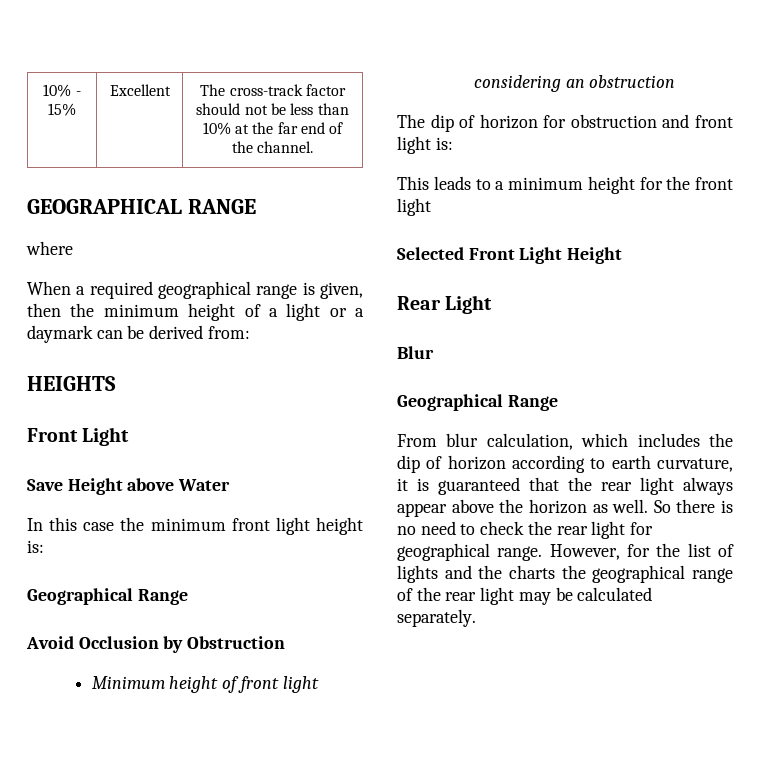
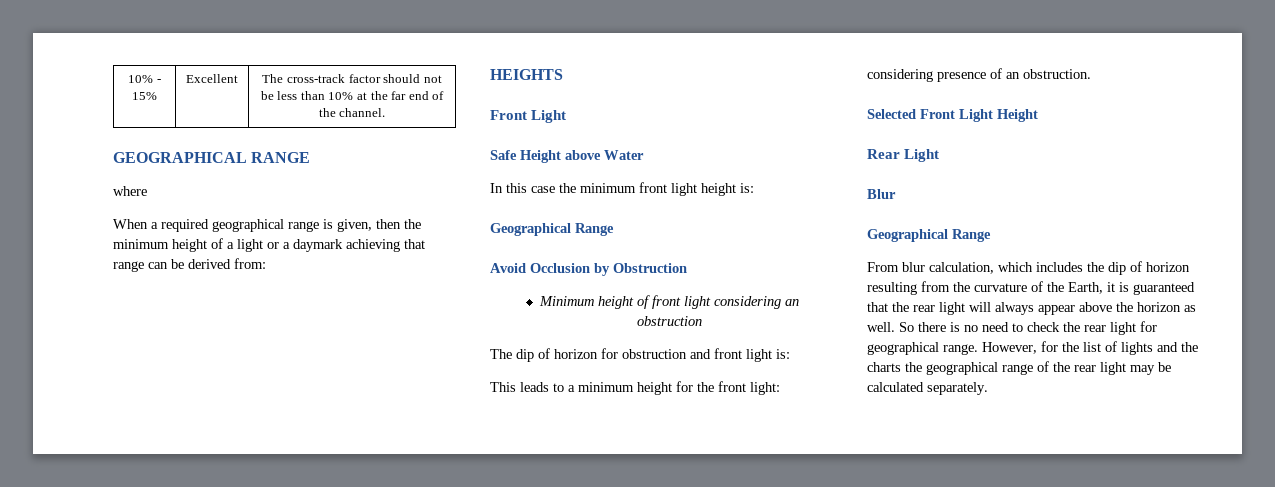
- When a required geographical range is given, then the minimum height of a light or a daymark can be derived from:
+ When a required geographical range is given, then the minimum height of a light or a daymark achieving that range can be derived from:
- Save Height above Water
+ Safe Height above Water
- This leads to a minimum height for the front light
+ This leads to a minimum height for the front light: considering presence of an obstruction.
- From blur calculation, which includes the dip of horizon according to earth curvature, it is guaranteed that the rear light always appear above the horizon as well.
+ From blur calculation, which includes the dip of horizon resulting from the curvature of the Earth, it is guaranteed that the rear light will always appear above the horizon as well.

